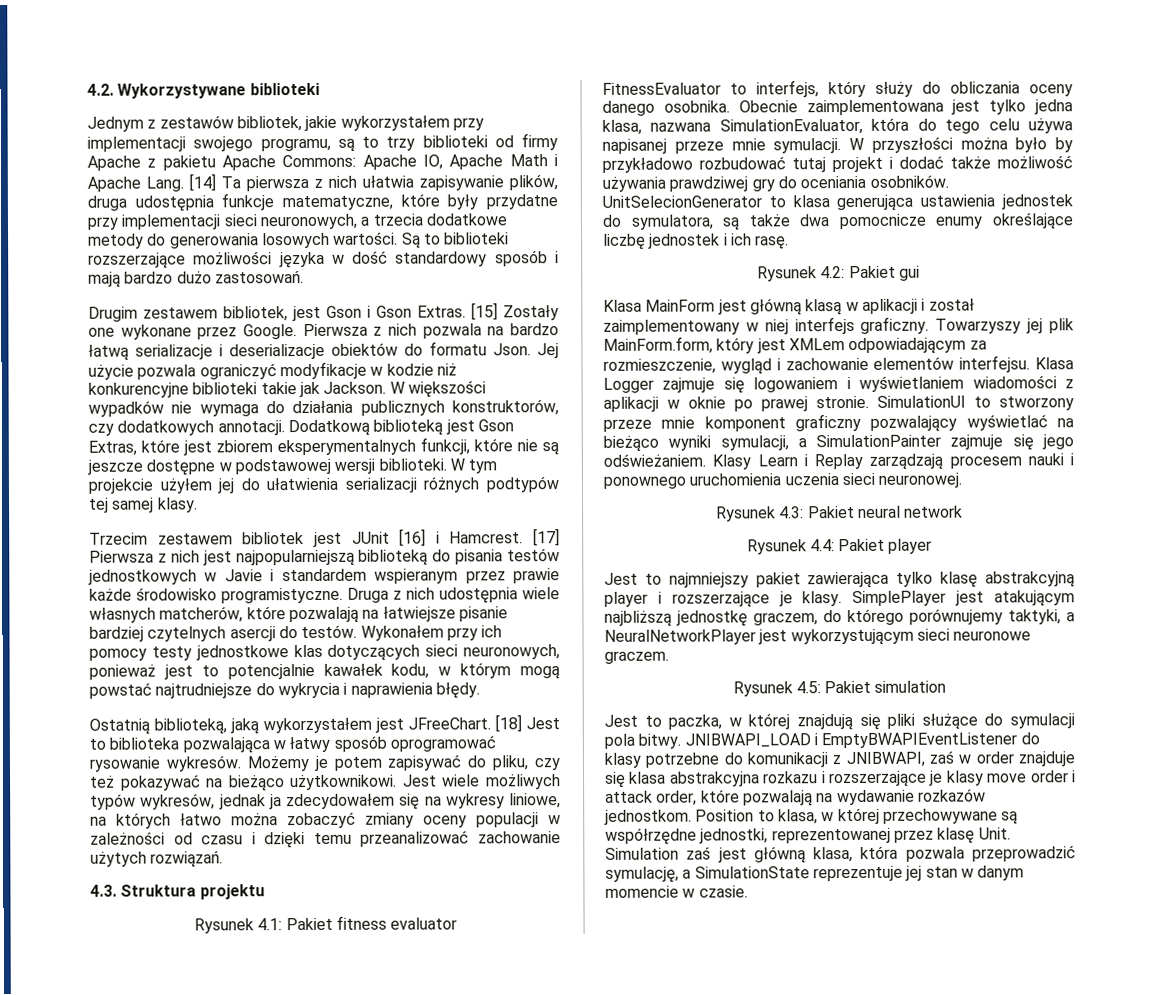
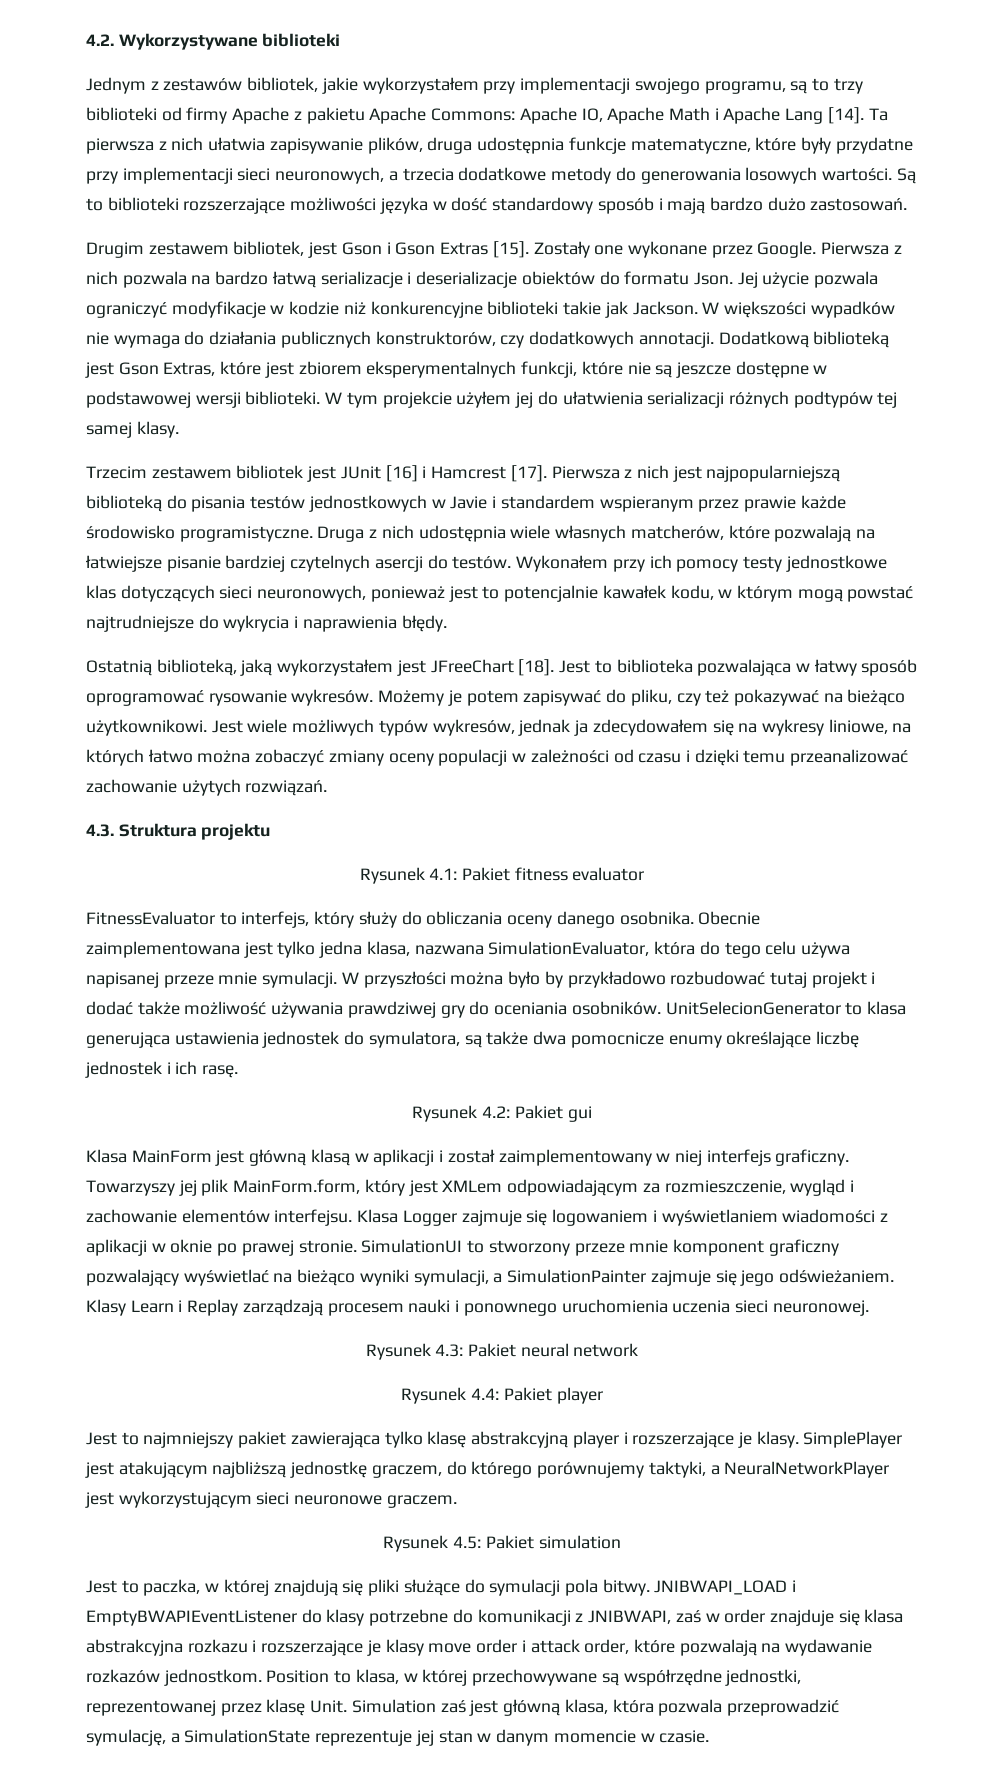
- Jednym z zestawów bibliotek, jakie wykorzystałem przy implementacji swojego programu, są to trzy biblioteki od firmy Apache z pakietu Apache Commons: Apache IO, Apache Math i Apache Lang. [14] Ta pierwsza z nich ułatwia zapisywanie plików, druga udostępnia funkcje matematyczne, które były przydatne przy implementacji sieci neuronowych, a trzecia dodatkowe metody do generowania losowych wartości.
+ Jednym z zestawów bibliotek, jakie wykorzystałem przy implementacji swojego programu, są to trzy biblioteki od firmy Apache z pakietu Apache Commons: Apache IO, Apache Math i Apache Lang [14]. Ta pierwsza z nich ułatwia zapisywanie plików, druga udostępnia funkcje matematyczne, które były przydatne przy implementacji sieci neuronowych, a trzecia dodatkowe metody do generowania losowych wartości.
- Drugim zestawem bibliotek, jest Gson i Gson Extras. [15] Zostały one wykonane przez Google.
+ Drugim zestawem bibliotek, jest Gson i Gson Extras [15]. Zostały one wykonane przez Google.
- Trzecim zestawem bibliotek jest JUnit [16] i Hamcrest. [17] Pierwsza z nich jest najpopularniejszą biblioteką do pisania testów jednostkowych w Javie i standardem wspieranym przez prawie każde środowisko programistyczne.
+ Trzecim zestawem bibliotek jest JUnit [16] i Hamcrest [17]. Pierwsza z nich jest najpopularniejszą biblioteką do pisania testów jednostkowych w Javie i standardem wspieranym przez prawie każde środowisko programistyczne.
- Ostatnią biblioteką, jaką wykorzystałem jest JFreeChart. [18] Jest to biblioteka pozwalająca w łatwy sposób oprogramować rysowanie wykresów.
+ Ostatnią biblioteką, jaką wykorzystałem jest JFreeChart [18]. Jest to biblioteka pozwalająca w łatwy sposób oprogramować rysowanie wykresów.

